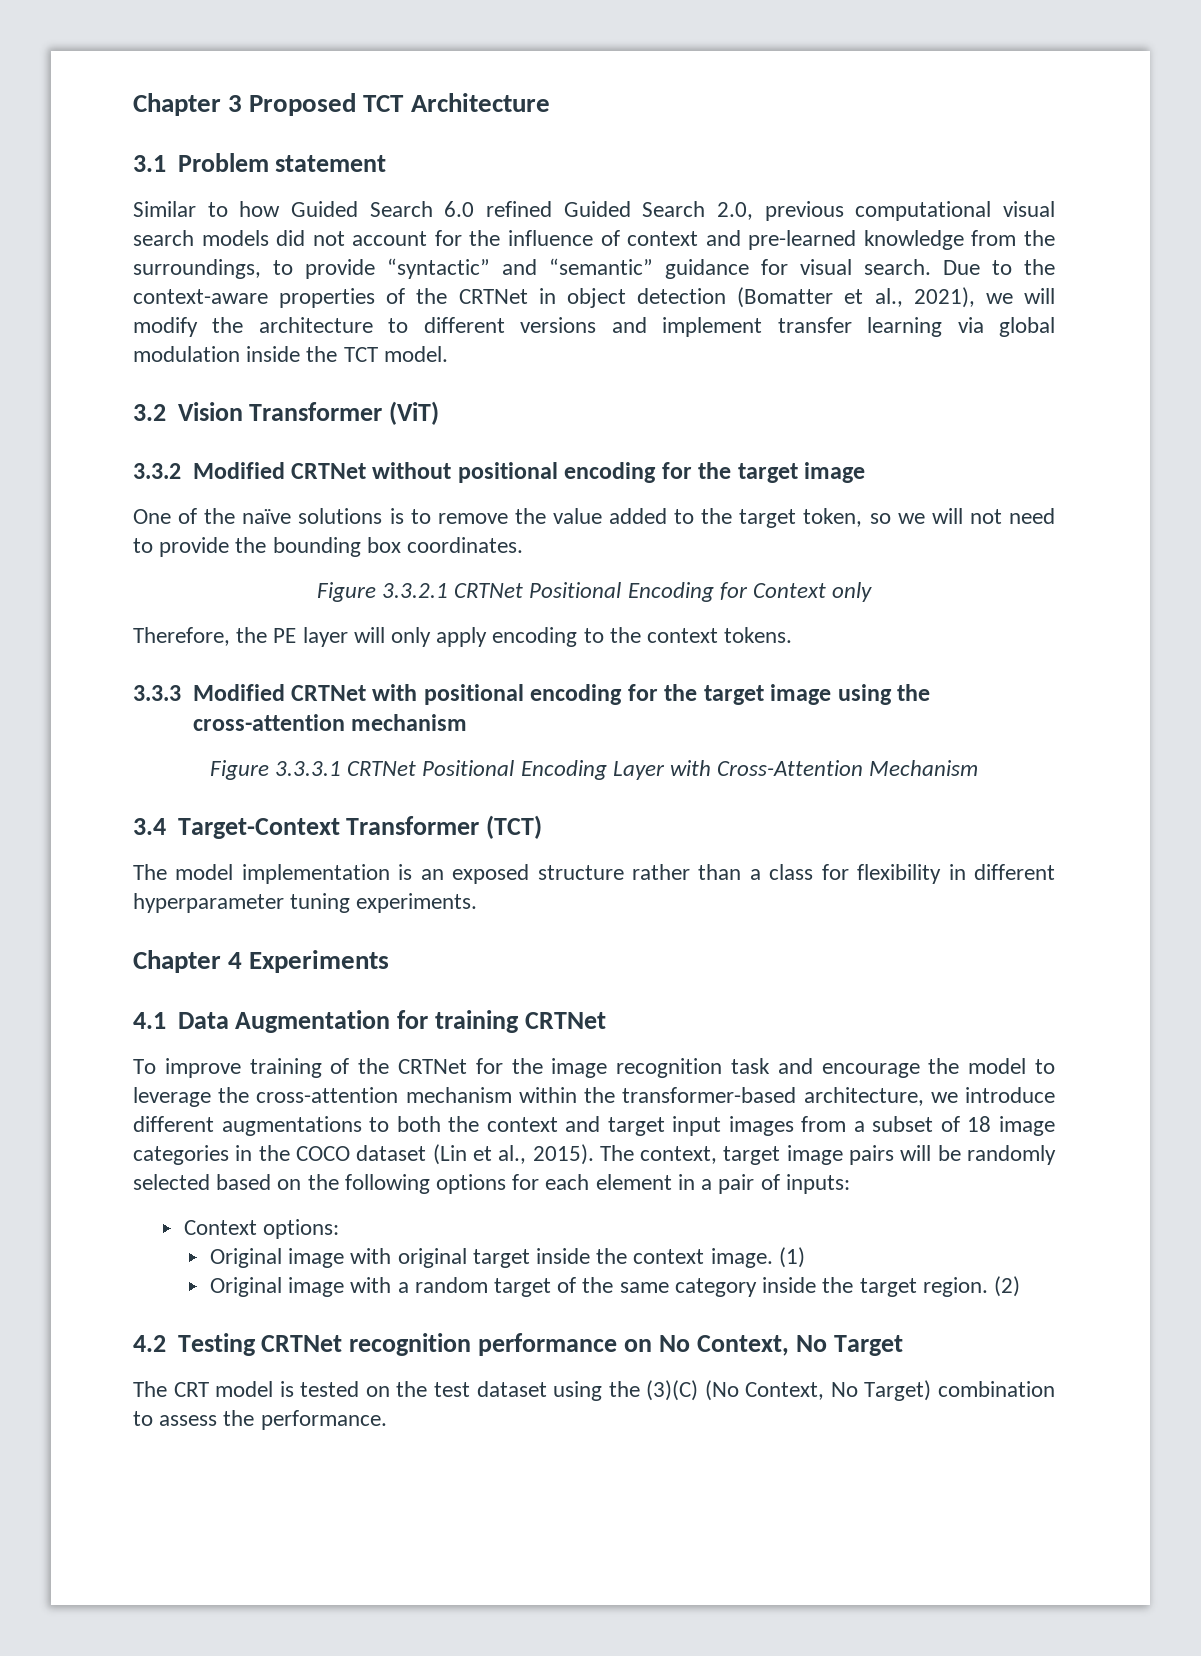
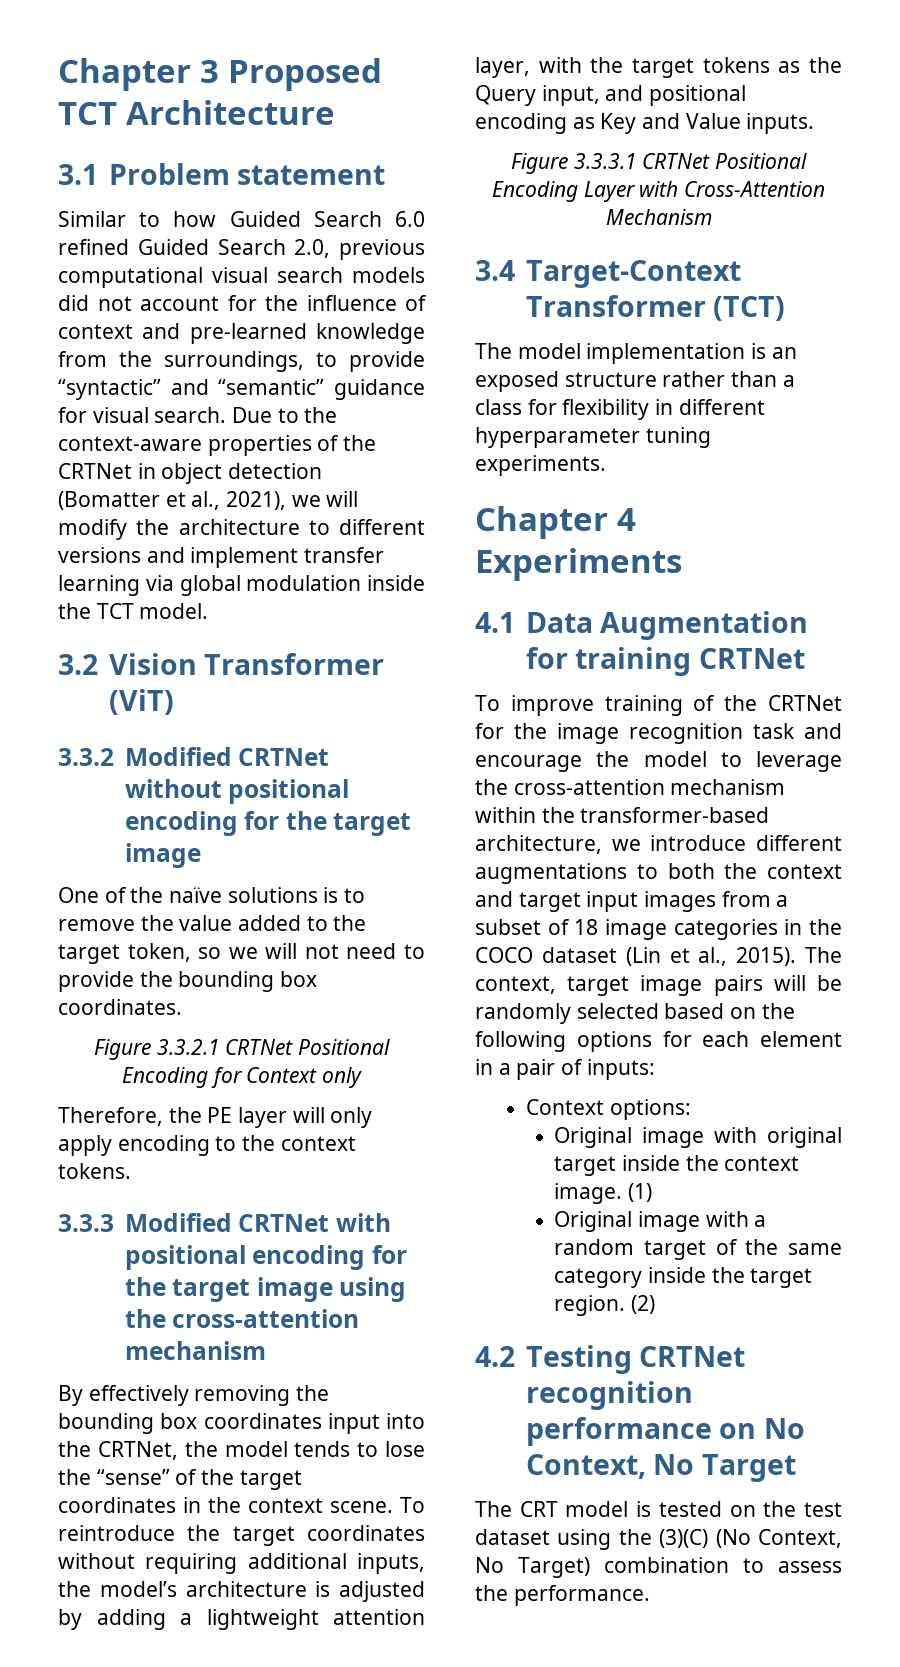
+ By effectively removing the bounding box coordinates input into the CRTNet, the model tends to lose the “sense” of the target coordinates in the context scene. To reintroduce the target coordinates without requiring additional inputs, the model’s architecture is adjusted by adding a lightweight attention layer, with the target tokens as the Query input, and positional encoding as Key and Value inputs.

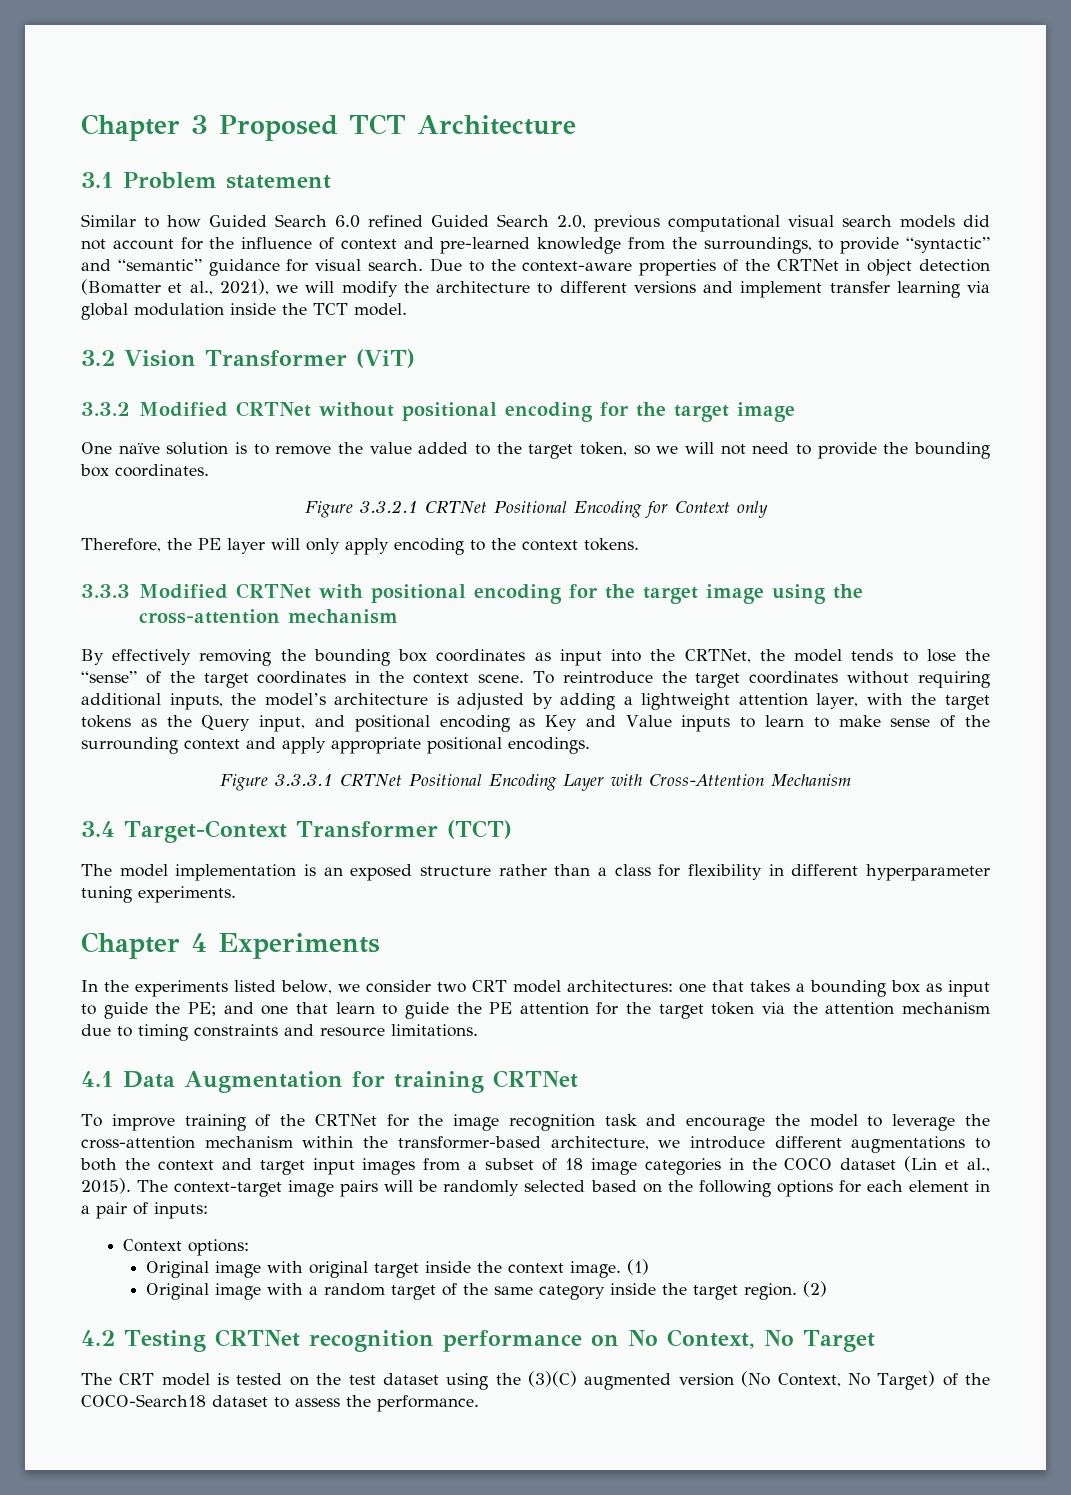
- One of the naïve solutions is to remove the value added to the target token, so we will not need to provide the bounding box coordinates.
+ One naïve solution is to remove the value added to the target token, so we will not need to provide the bounding box coordinates.
- By effectively removing the bounding box coordinates input into the CRTNet, the model tends to lose the “sense” of the target coordinates in the context scene.
+ By effectively removing the bounding box coordinates as input into the CRTNet, the model tends to lose the “sense” of the target coordinates in the context scene.
- To reintroduce the target coordinates without requiring additional inputs, the model’s architecture is adjusted by adding a lightweight attention layer, with the target tokens as the Query input, and positional encoding as Key and Value inputs.
+ To reintroduce the target coordinates without requiring additional inputs, the model’s architecture is adjusted by adding a lightweight attention layer, with the target tokens as the Query input, and positional encoding as Key and Value inputs to learn to make sense of the surrounding context and apply appropriate positional encodings.
+ In the experiments listed below, we consider two CRT model architectures: one that takes a bounding box as input to guide the PE; and one that learn to guide the PE attention for the target token via the attention mechanism due to timing constraints and resource limitations.
- The context, target image pairs will be randomly selected based on the following options for each element in a pair of inputs:
+ The context-target image pairs will be randomly selected based on the following options for each element in a pair of inputs:
- The CRT model is tested on the test dataset using the (3)(C) (No Context, No Target) combination to assess the performance.
+ The CRT model is tested on the test dataset using the (3)(C) augmented version (No Context, No Target) of the COCO-Search18 dataset to assess the performance.

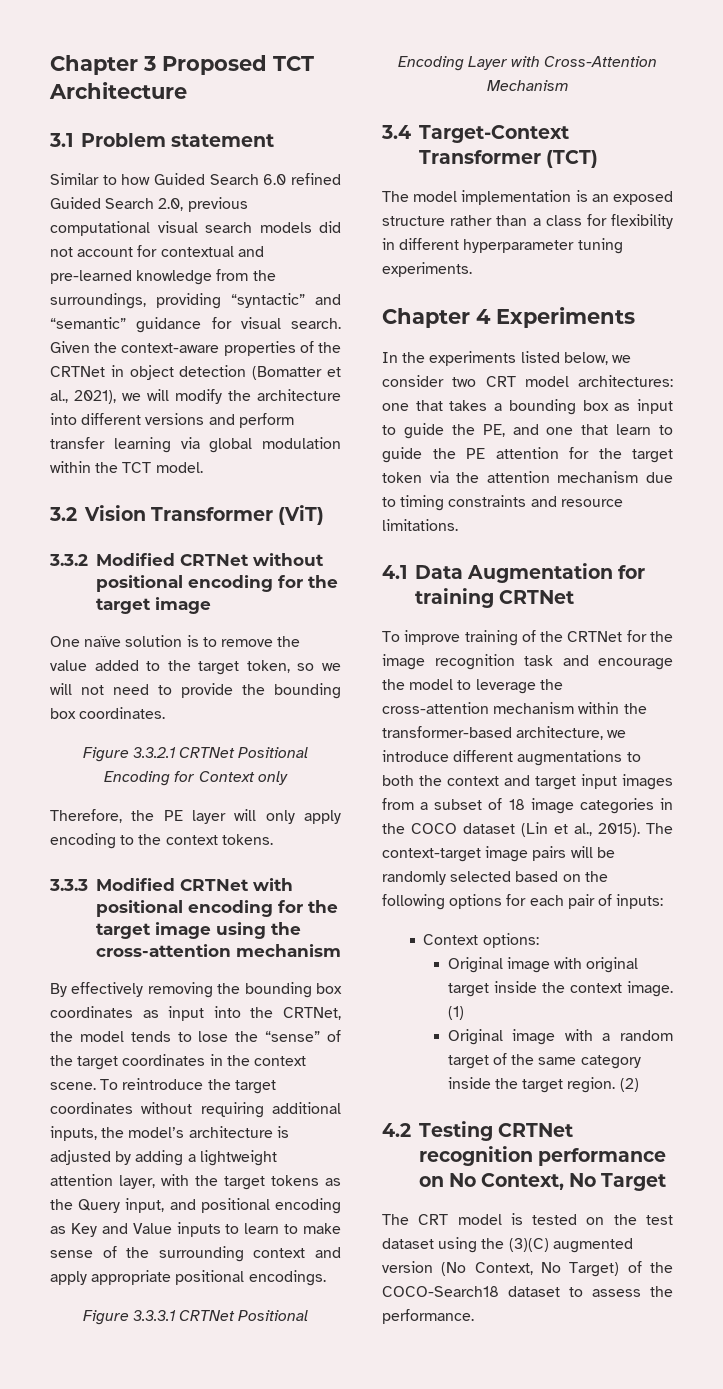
- Similar to how Guided Search 6.0 refined Guided Search 2.0, previous computational visual search models did not account for the influence of context and pre-learned knowledge from the surroundings, to provide “syntactic” and “semantic” guidance for visual search.
+ Similar to how Guided Search 6.0 refined Guided Search 2.0, previous computational visual search models did not account for contextual and pre-learned knowledge from the surroundings, providing “syntactic” and “semantic” guidance for visual search.
- Due to the context-aware properties of the CRTNet in object detection (Bomatter et al., 2021), we will modify the architecture to different versions and implement transfer learning via global modulation inside the TCT model.
+ Given the context-aware properties of the CRTNet in object detection (Bomatter et al., 2021), we will modify the architecture into different versions and perform transfer learning via global modulation within the TCT model.
- In the experiments listed below, we consider two CRT model architectures: one that takes a bounding box as input to guide the PE; and one that learn to guide the PE attention for the target token via the attention mechanism due to timing constraints and resource limitations.
+ In the experiments listed below, we consider two CRT model architectures: one that takes a bounding box as input to guide the PE, and one that learn to guide the PE attention for the target token via the attention mechanism due to timing constraints and resource limitations.
- The context-target image pairs will be randomly selected based on the following options for each element in a pair of inputs:
+ The context-target image pairs will be randomly selected based on the following options for each pair of inputs:

